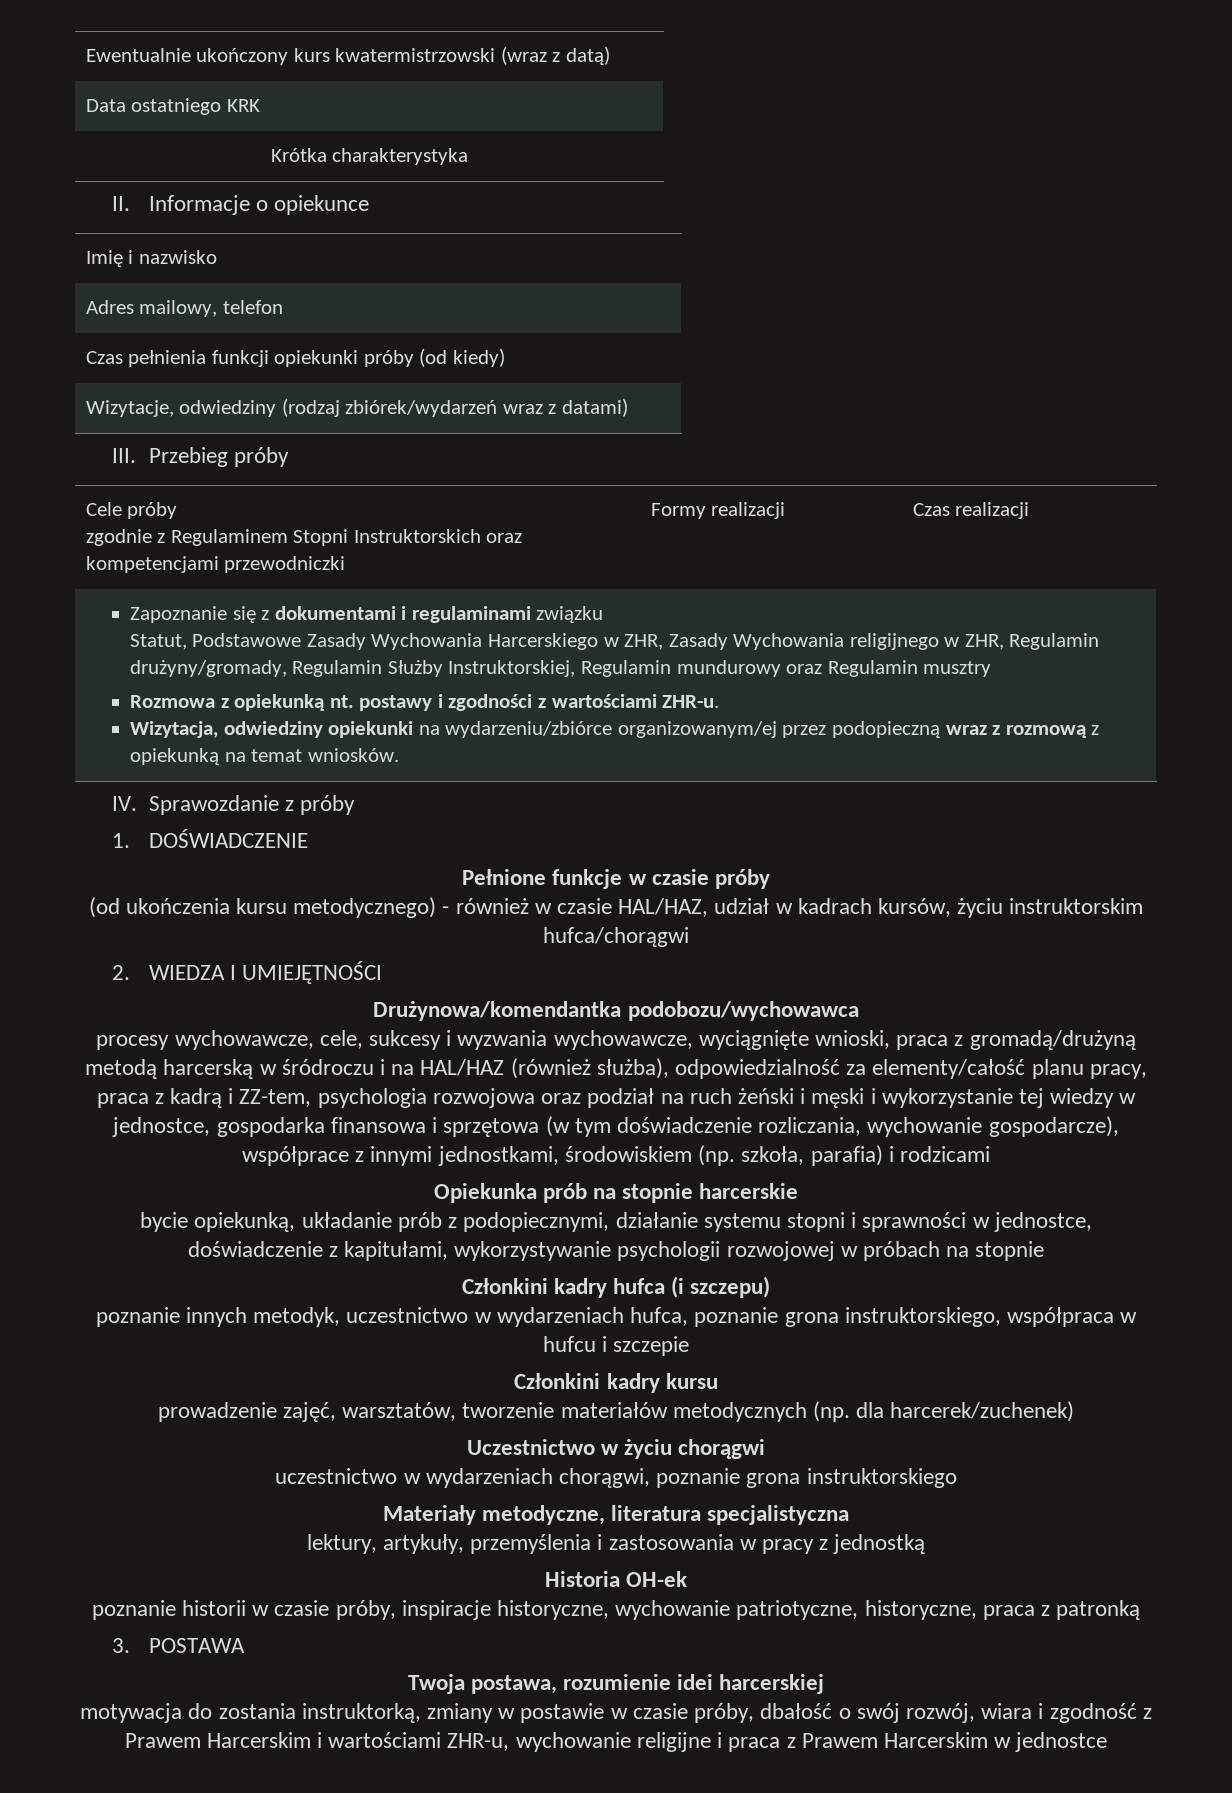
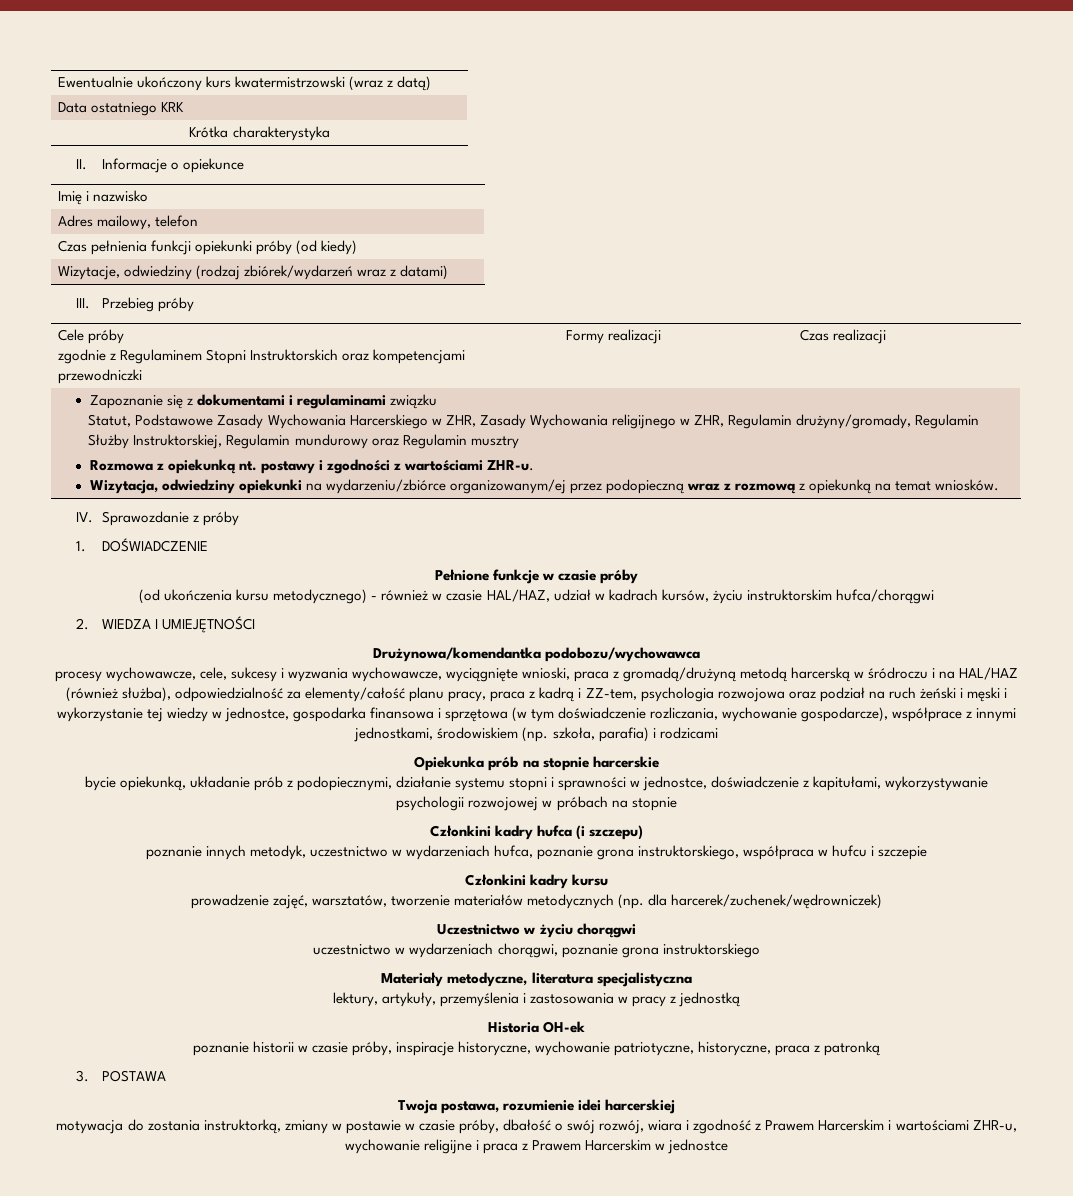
- prowadzenie zajęć, warsztatów, tworzenie materiałów metodycznych (np. dla harcerek/zuchenek)
+ prowadzenie zajęć, warsztatów, tworzenie materiałów metodycznych (np. dla harcerek/zuchenek/wędrowniczek)

